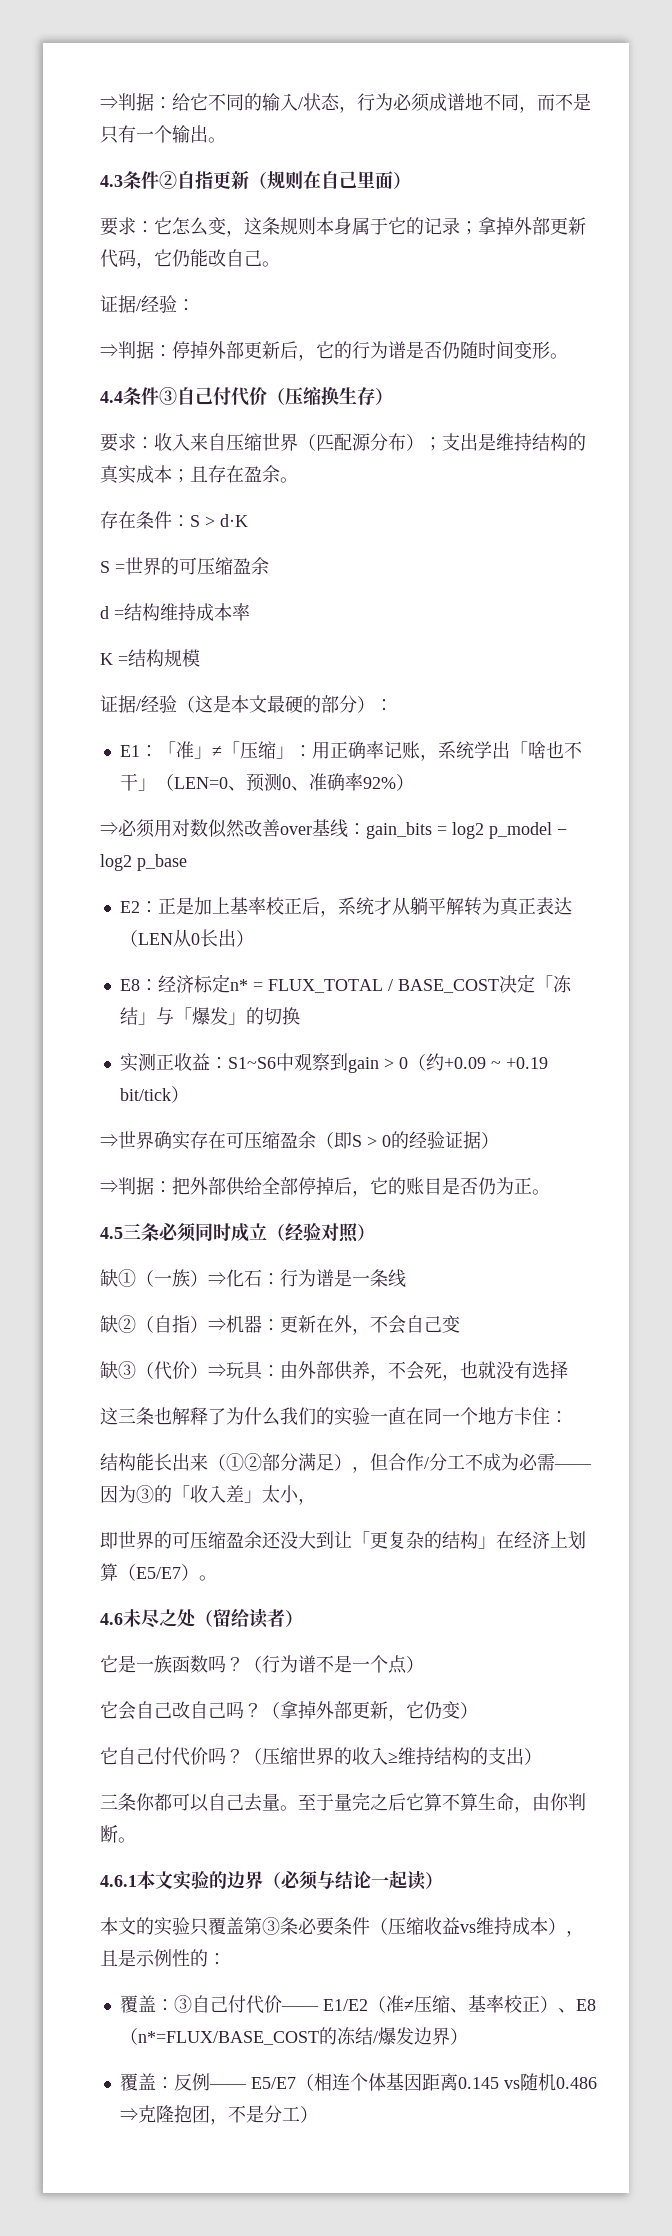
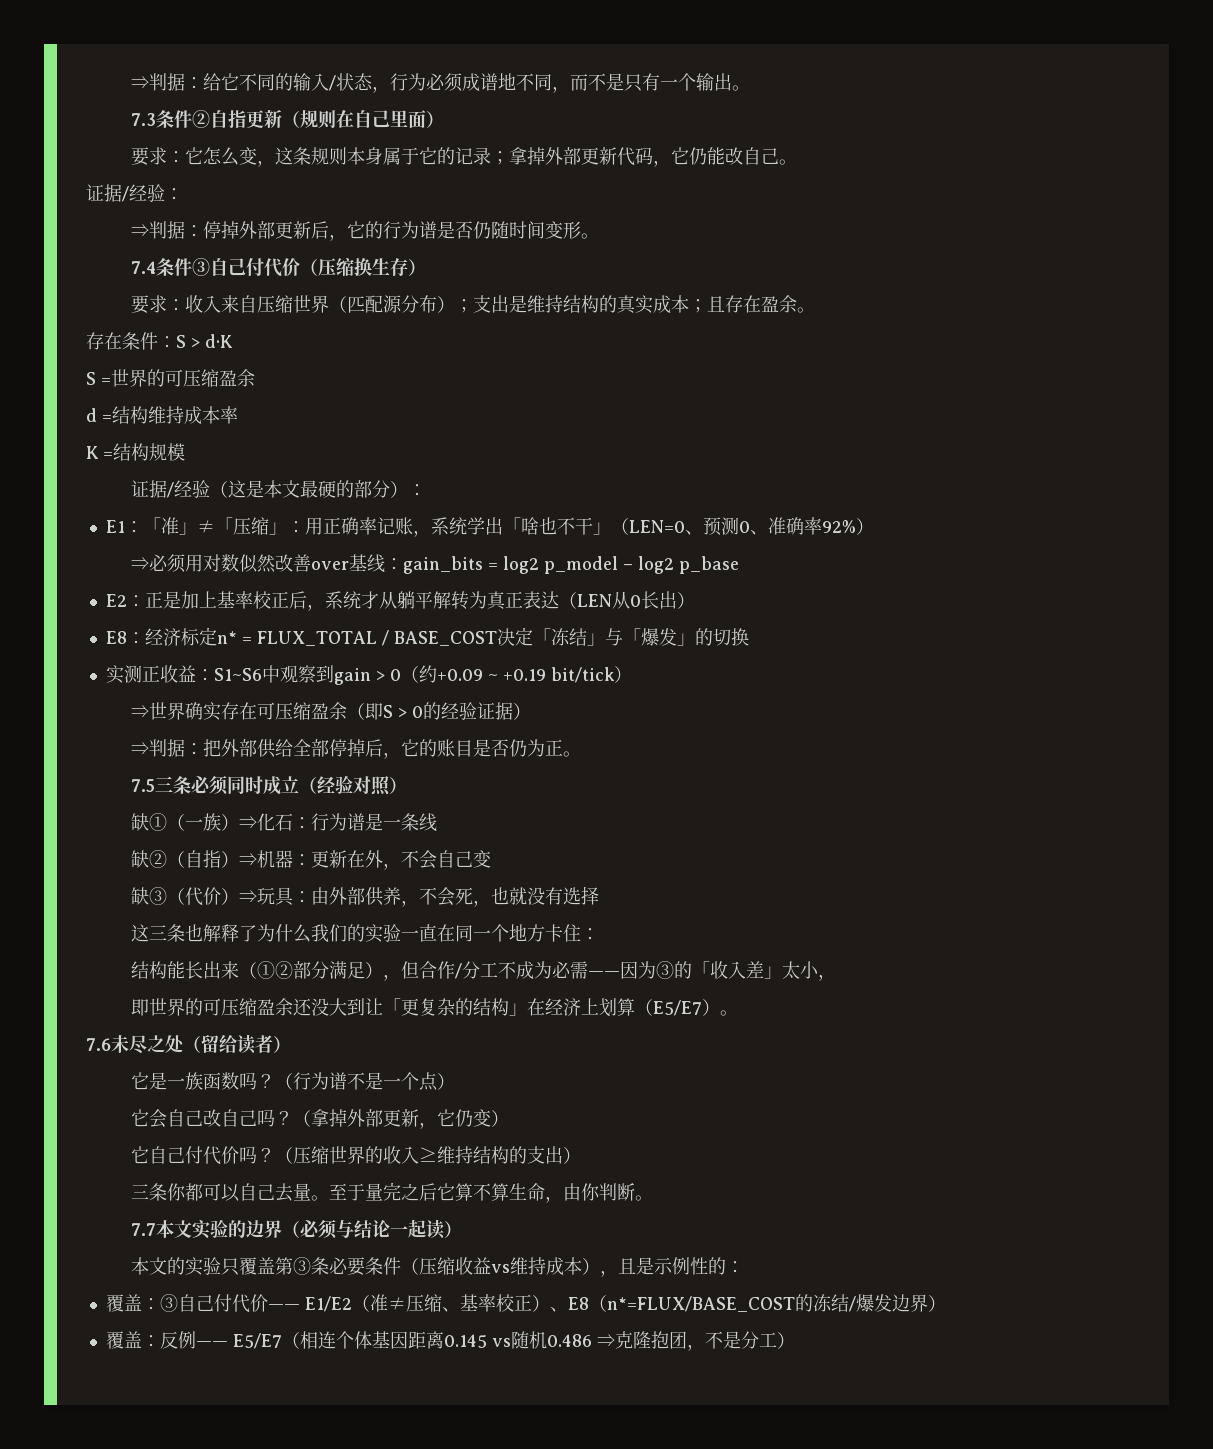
- 4.3条件②自指更新（规则在自己里面）
+ 7.3条件②自指更新（规则在自己里面）
- 4.4条件③自己付代价（压缩换生存）
+ 7.4条件③自己付代价（压缩换生存）
- 4.5三条必须同时成立（经验对照）
+ 7.5三条必须同时成立（经验对照）
- 4.6未尽之处（留给读者）
+ 7.6未尽之处（留给读者）
- 4.6.1本文实验的边界（必须与结论一起读）
+ 7.7本文实验的边界（必须与结论一起读）

